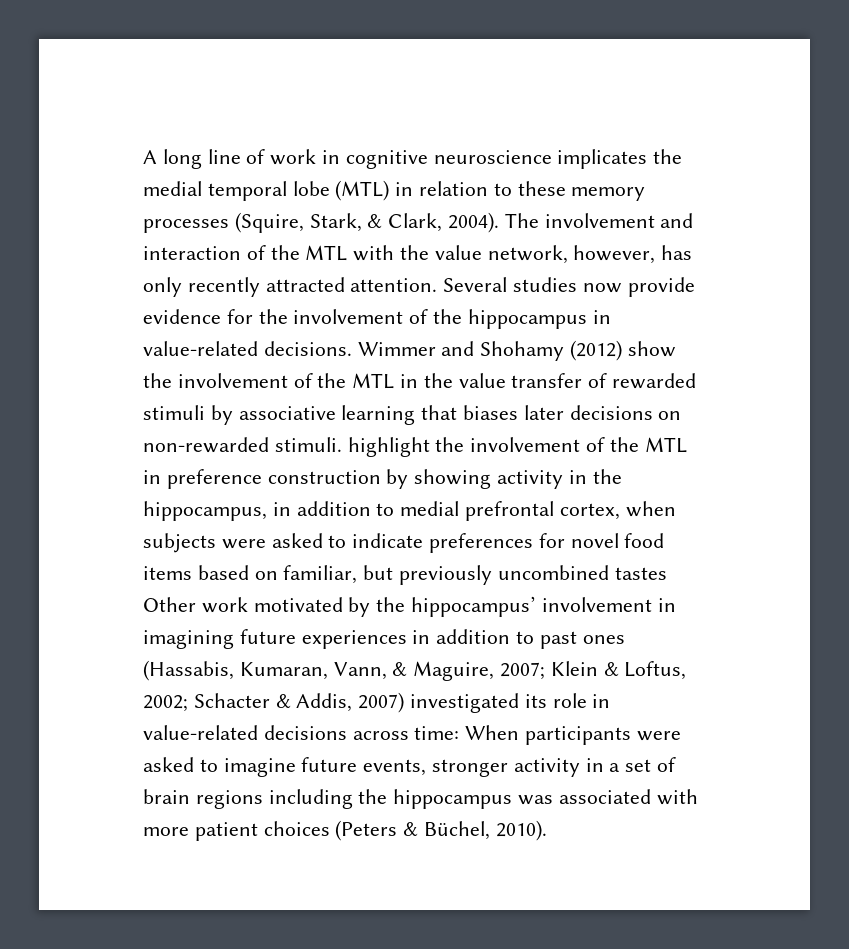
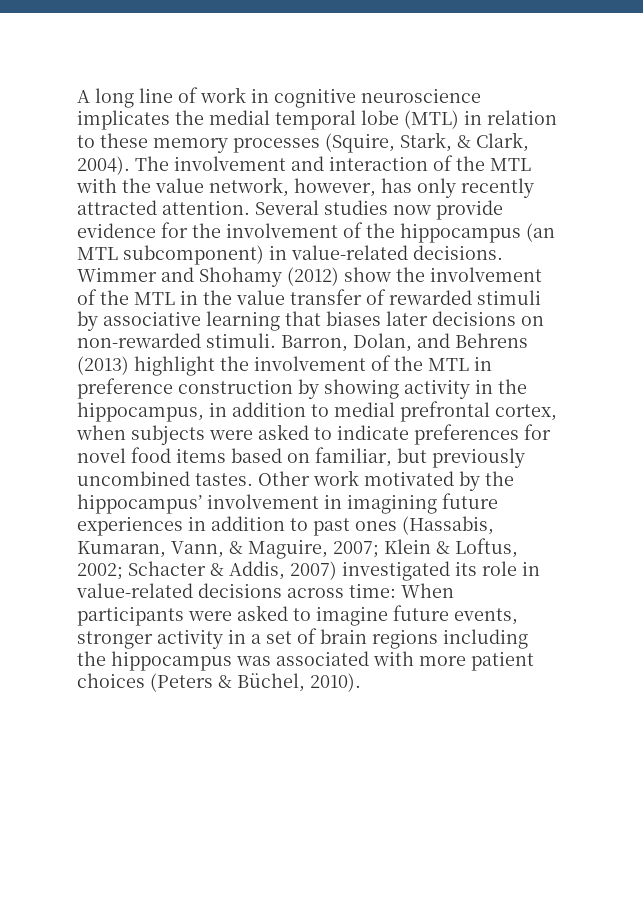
- Several studies now provide evidence for the involvement of the hippocampus in value-related decisions.
+ Several studies now provide evidence for the involvement of the hippocampus (an MTL subcomponent) in value-related decisions.
- Wimmer and Shohamy (2012) show the involvement of the MTL in the value transfer of rewarded stimuli by associative learning that biases later decisions on non-rewarded stimuli. highlight the involvement of the MTL in preference construction by showing activity in the hippocampus, in addition to medial prefrontal cortex, when subjects were asked to indicate preferences for novel food items based on familiar, but previously uncombined tastes Other work motivated by the hippocampus’ involvement in imagining future experiences in addition to past ones (Hassabis, Kumaran, Vann, & Maguire, 2007;
+ Wimmer and Shohamy (2012) show the involvement of the MTL in the value transfer of rewarded stimuli by associative learning that biases later decisions on non-rewarded stimuli. Barron, Dolan, and Behrens (2013) highlight the involvement of the MTL in preference construction by showing activity in the hippocampus, in addition to medial prefrontal cortex, when subjects were asked to indicate preferences for novel food items based on familiar, but previously uncombined tastes. Other work motivated by the hippocampus’ involvement in imagining future experiences in addition to past ones (Hassabis, Kumaran, Vann, & Maguire, 2007;

